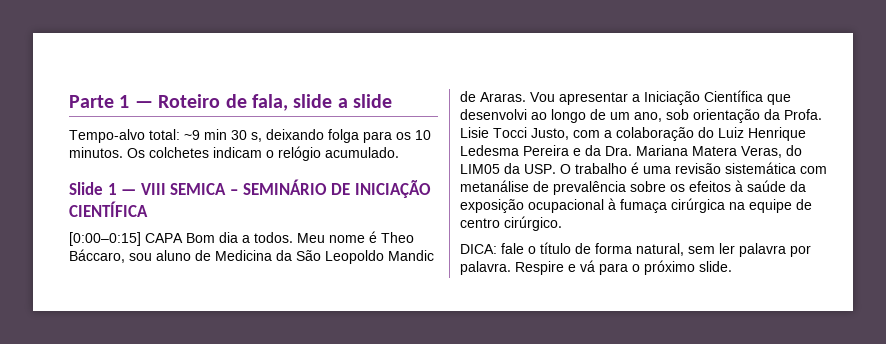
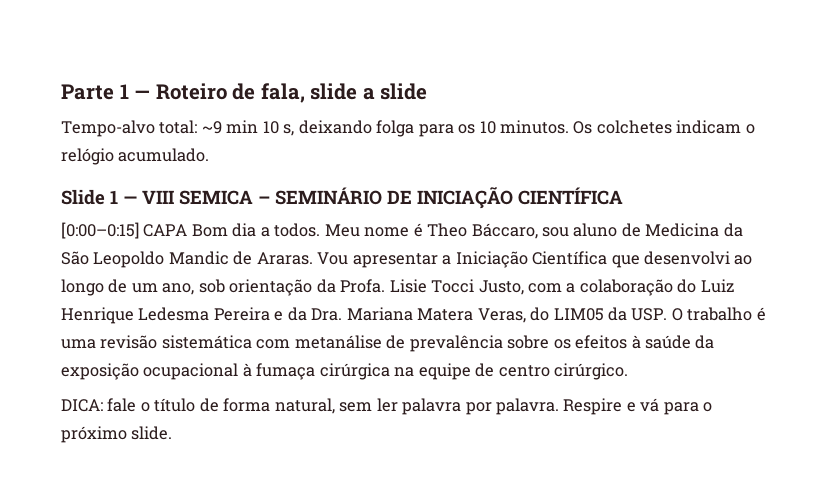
- Tempo-alvo total: ~9 min 30 s, deixando folga para os 10 minutos.
+ Tempo-alvo total: ~9 min 10 s, deixando folga para os 10 minutos.

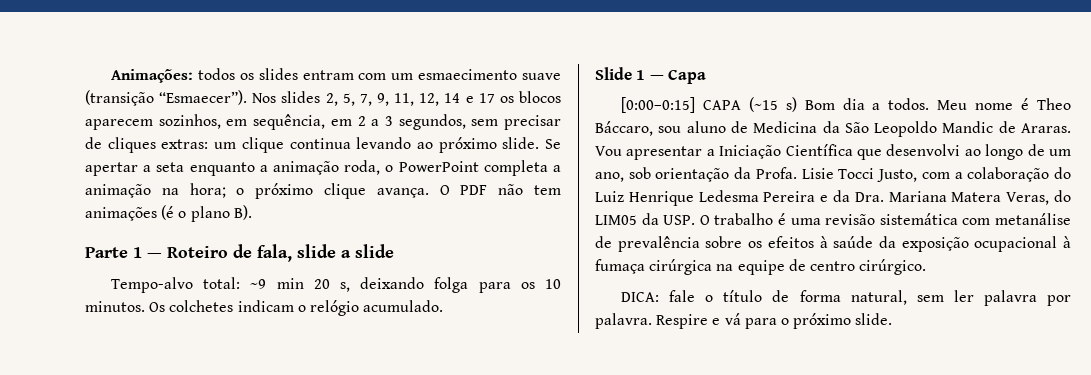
+ Animações: todos os slides entram com um esmaecimento suave (transição “Esmaecer”). Nos slides 2, 5, 7, 9, 11, 12, 14 e 17 os blocos aparecem sozinhos, em sequência, em 2 a 3 segundos, sem precisar de cliques extras: um clique continua levando ao próximo slide. Se apertar a seta enquanto a animação roda, o PowerPoint completa a animação na hora; o próximo clique avança. O PDF não tem animações (é o plano B).
- Tempo-alvo total: ~9 min 10 s, deixando folga para os 10 minutos.
+ Tempo-alvo total: ~9 min 20 s, deixando folga para os 10 minutos.
- Slide 1 — VIII SEMICA – SEMINÁRIO DE INICIAÇÃO CIENTÍFICA
+ Slide 1 — Capa
- [0:00–0:15] CAPA Bom dia a todos.
+ [0:00–0:15] CAPA (~15 s) Bom dia a todos.

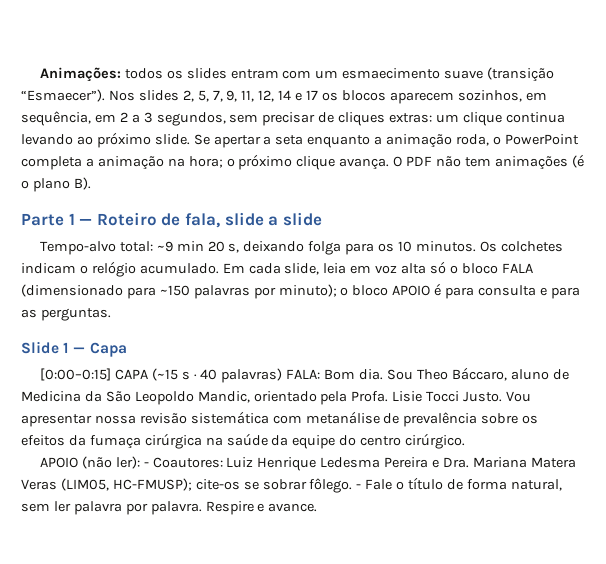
+ Em cada slide, leia em voz alta só o bloco FALA (dimensionado para ~150 palavras por minuto); o bloco APOIO é para consulta e para as perguntas.
- [0:00–0:15] CAPA (~15 s) Bom dia a todos. Meu nome é Theo Báccaro, sou aluno de Medicina da São Leopoldo Mandic de Araras. Vou apresentar a Iniciação Científica que desenvolvi ao longo de um ano, sob orientação da Profa. Lisie Tocci Justo, com a colaboração do Luiz Henrique Ledesma Pereira e da Dra. Mariana Matera Veras, do LIM05 da USP. O trabalho é uma revisão sistemática com metanálise de prevalência sobre os efeitos à saúde da exposição ocupacional à fumaça cirúrgica na equipe de centro cirúrgico.
- DICA: fale o título de forma natural, sem ler palavra por palavra.
+ [0:00–0:15] CAPA (~15 s · 40 palavras) FALA: Bom dia. Sou Theo Báccaro, aluno de Medicina da São Leopoldo Mandic, orientado pela Profa. Lisie Tocci Justo. Vou apresentar nossa revisão sistemática com metanálise de prevalência sobre os efeitos da fumaça cirúrgica na saúde da equipe do centro cirúrgico.
+ APOIO (não ler): - Coautores: Luiz Henrique Ledesma Pereira e Dra. Mariana Matera Veras (LIM05, HC-FMUSP); cite-os se sobrar fôlego. - Fale o título de forma natural, sem ler palavra por palavra.
- Respire e vá para o próximo slide.
+ Respire e avance.

